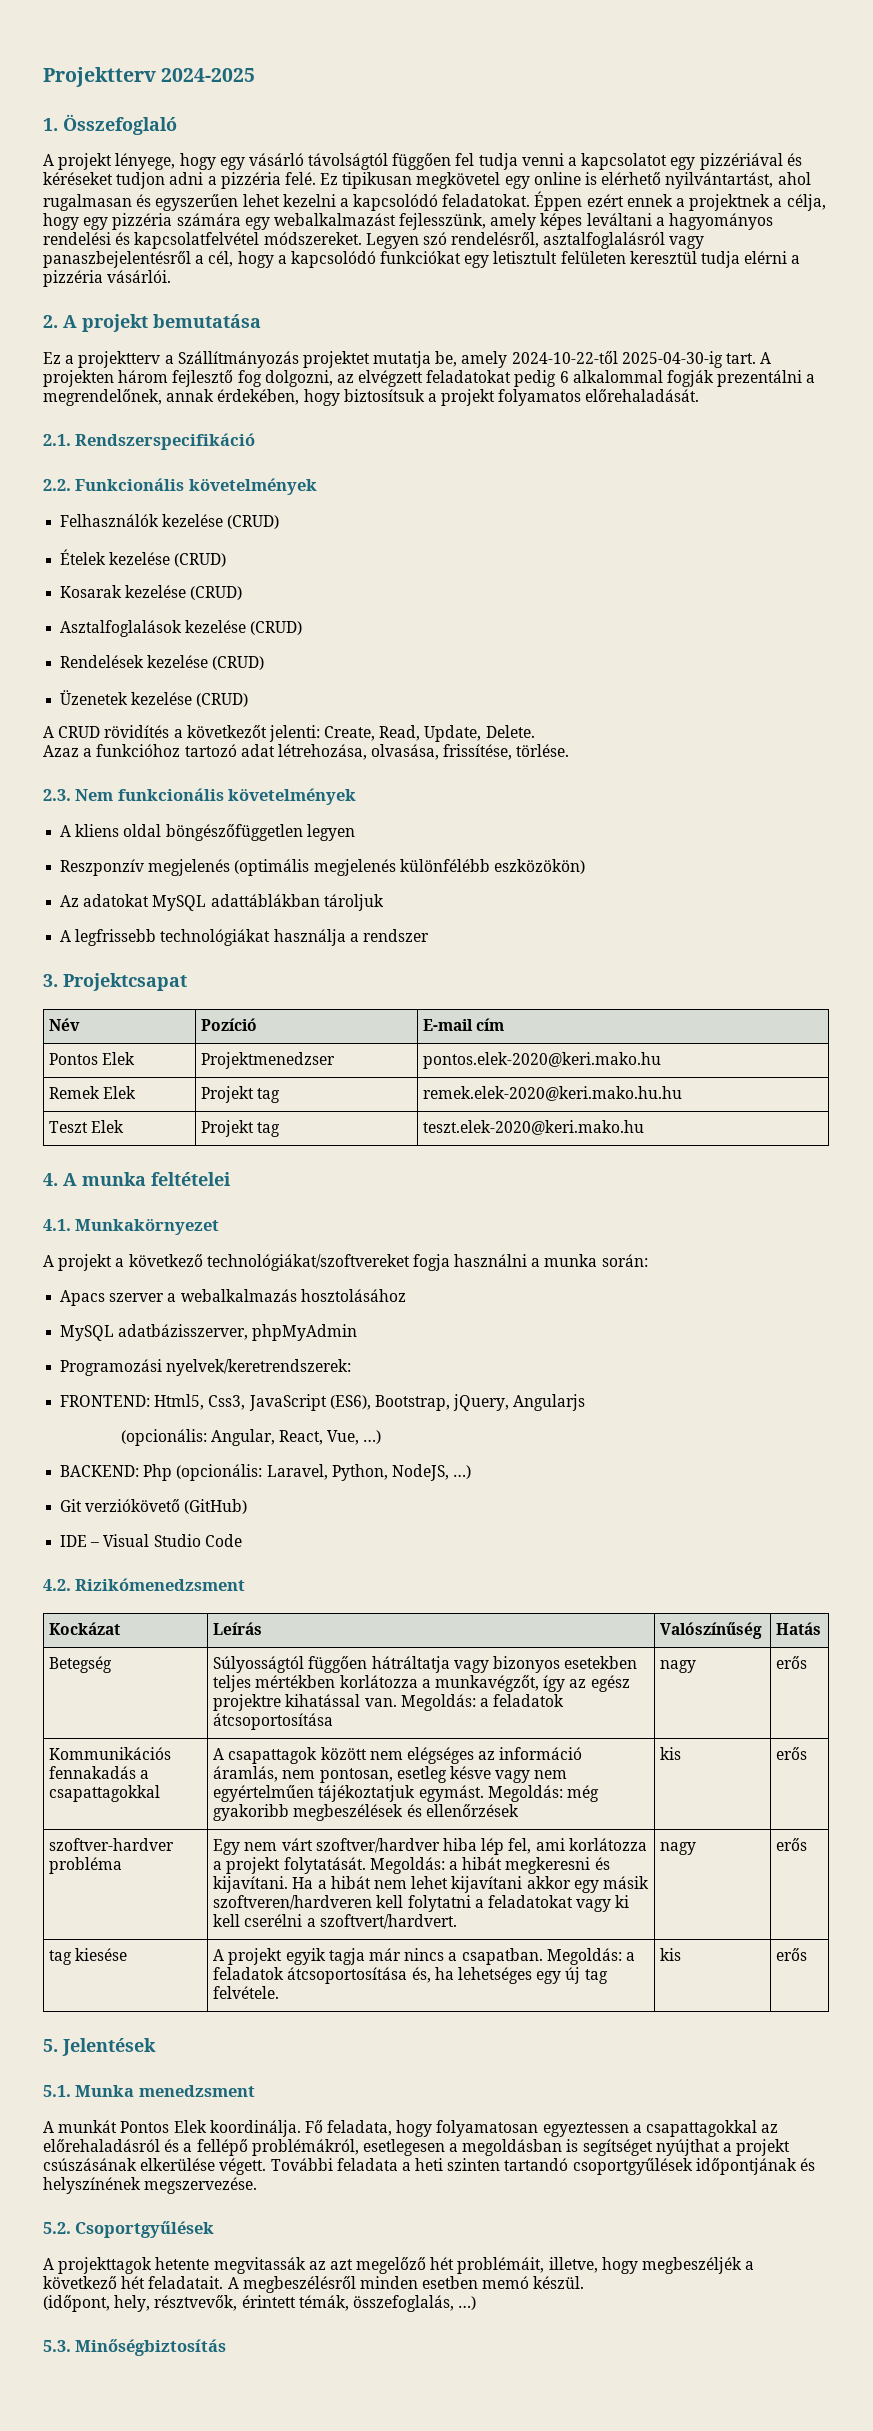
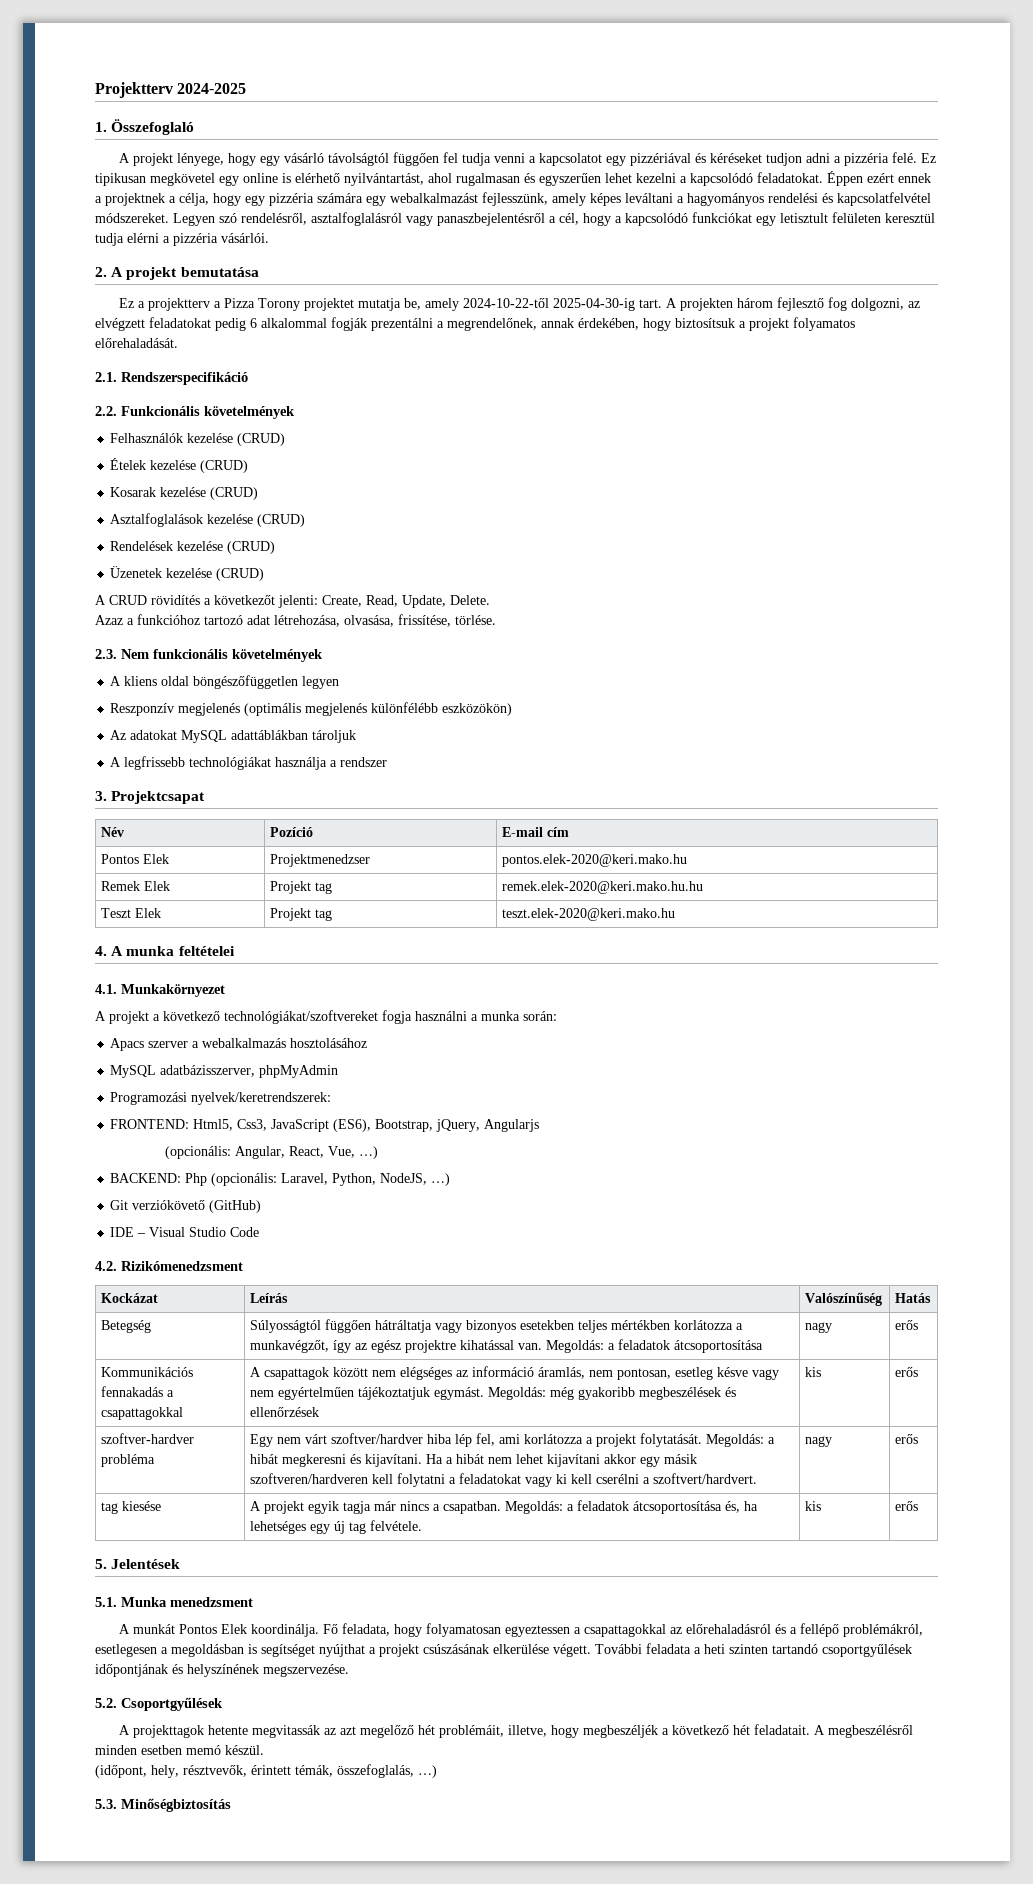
- Ez a projektterv a Szállítmányozás projektet mutatja be, amely 2024-10-22-től 2025-04-30-ig tart.
+ Ez a projektterv a Pizza Torony projektet mutatja be, amely 2024-10-22-től 2025-04-30-ig tart.

